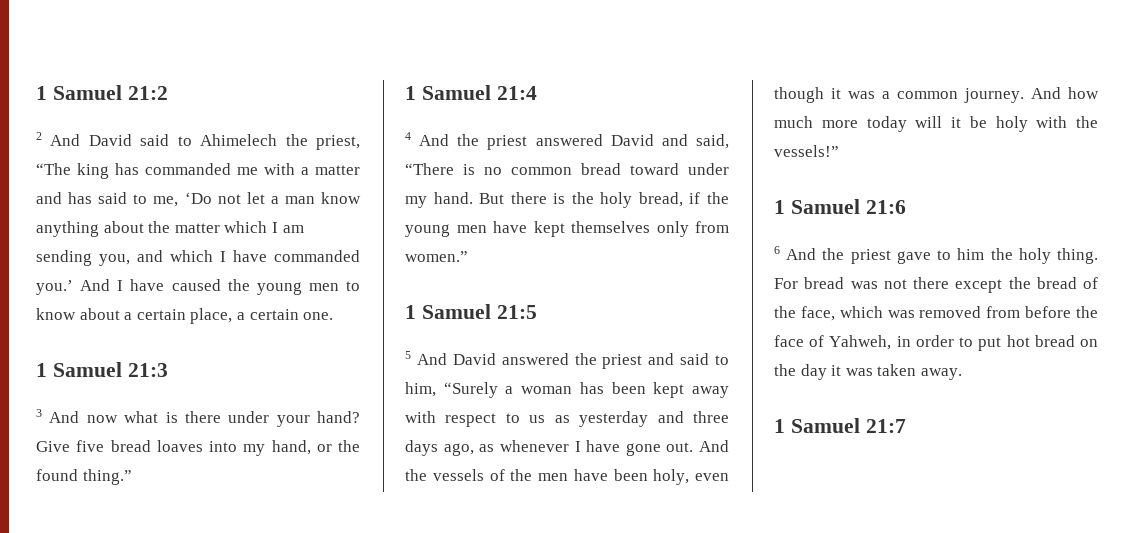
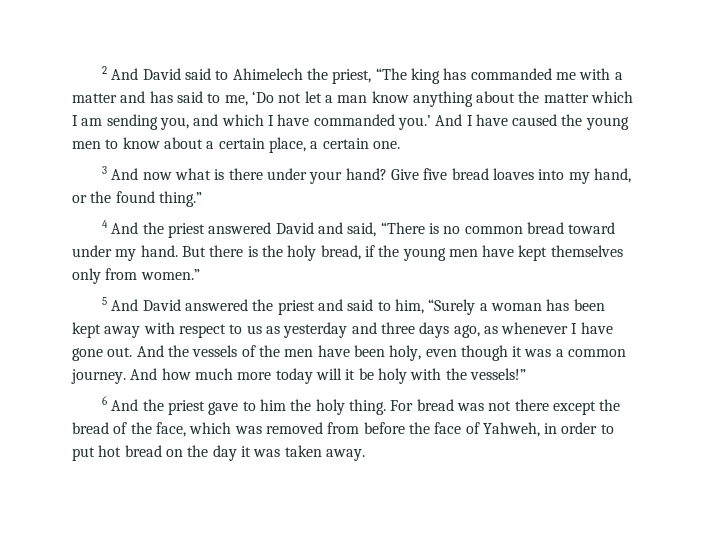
- 1 Samuel 21:2
- 1 Samuel 21:3
- 1 Samuel 21:4
- 1 Samuel 21:5
- 1 Samuel 21:6
- 1 Samuel 21:7

